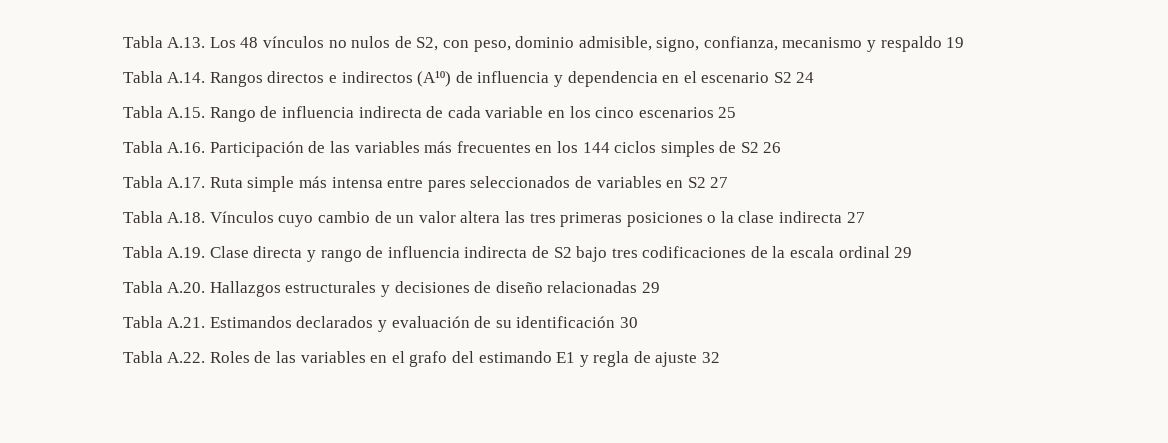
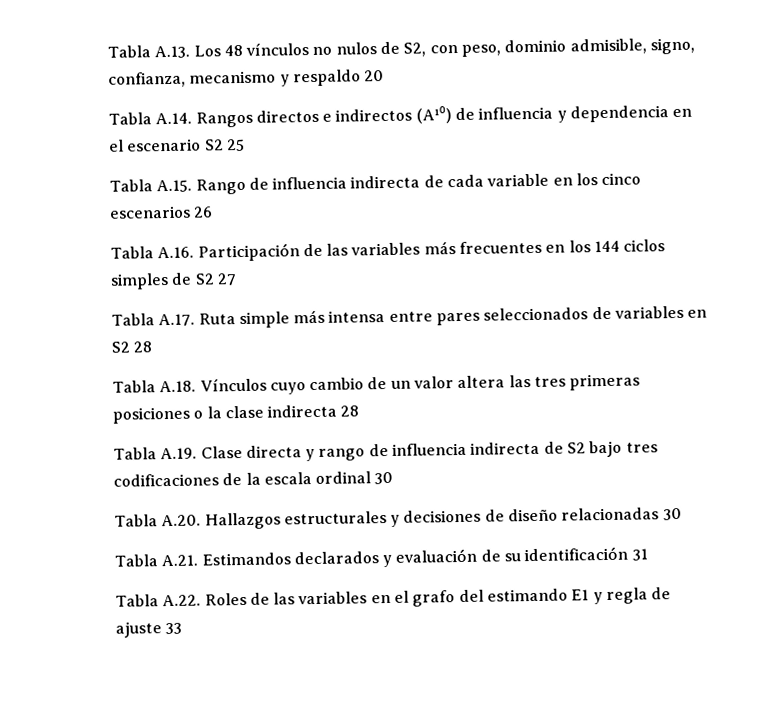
- Tabla A.13. Los 48 vínculos no nulos de S2, con peso, dominio admisible, signo, confianza, mecanismo y respaldo 19
+ Tabla A.13. Los 48 vínculos no nulos de S2, con peso, dominio admisible, signo, confianza, mecanismo y respaldo 20
- Tabla A.14. Rangos directos e indirectos (A¹⁰) de influencia y dependencia en el escenario S2 24
+ Tabla A.14. Rangos directos e indirectos (A¹⁰) de influencia y dependencia en el escenario S2 25
- Tabla A.15. Rango de influencia indirecta de cada variable en los cinco escenarios 25
+ Tabla A.15. Rango de influencia indirecta de cada variable en los cinco escenarios 26
- Tabla A.16. Participación de las variables más frecuentes en los 144 ciclos simples de S2 26
+ Tabla A.16. Participación de las variables más frecuentes en los 144 ciclos simples de S2 27
- Tabla A.17. Ruta simple más intensa entre pares seleccionados de variables en S2 27
+ Tabla A.17. Ruta simple más intensa entre pares seleccionados de variables en S2 28
- Tabla A.18. Vínculos cuyo cambio de un valor altera las tres primeras posiciones o la clase indirecta 27
+ Tabla A.18. Vínculos cuyo cambio de un valor altera las tres primeras posiciones o la clase indirecta 28
- Tabla A.19. Clase directa y rango de influencia indirecta de S2 bajo tres codificaciones de la escala ordinal 29
+ Tabla A.19. Clase directa y rango de influencia indirecta de S2 bajo tres codificaciones de la escala ordinal 30
- Tabla A.20. Hallazgos estructurales y decisiones de diseño relacionadas 29
+ Tabla A.20. Hallazgos estructurales y decisiones de diseño relacionadas 30
- Tabla A.21. Estimandos declarados y evaluación de su identificación 30
+ Tabla A.21. Estimandos declarados y evaluación de su identificación 31
- Tabla A.22. Roles de las variables en el grafo del estimando E1 y regla de ajuste 32
+ Tabla A.22. Roles de las variables en el grafo del estimando E1 y regla de ajuste 33

